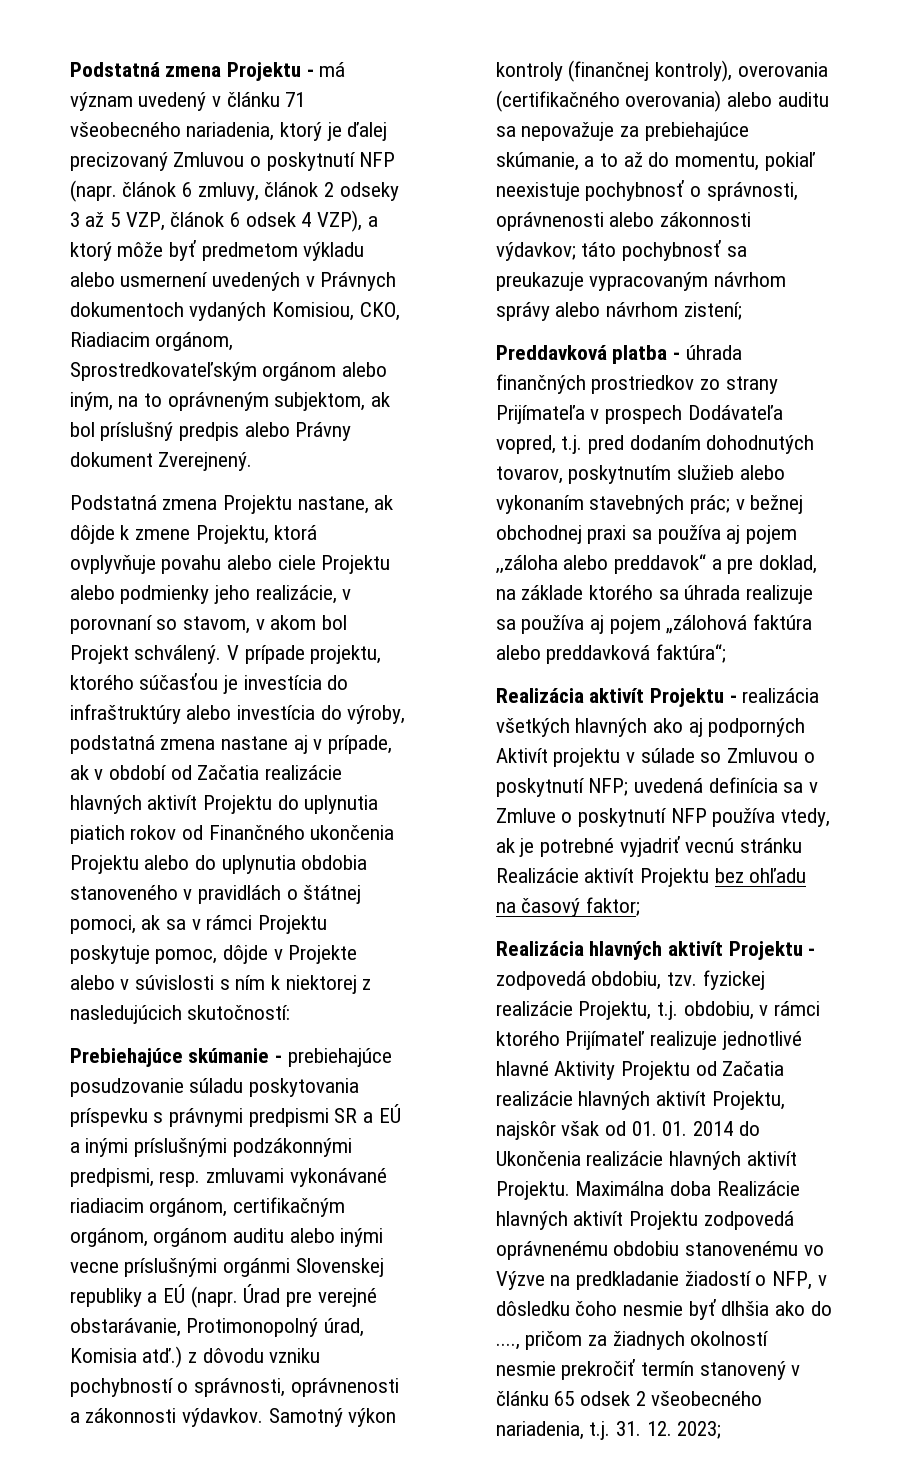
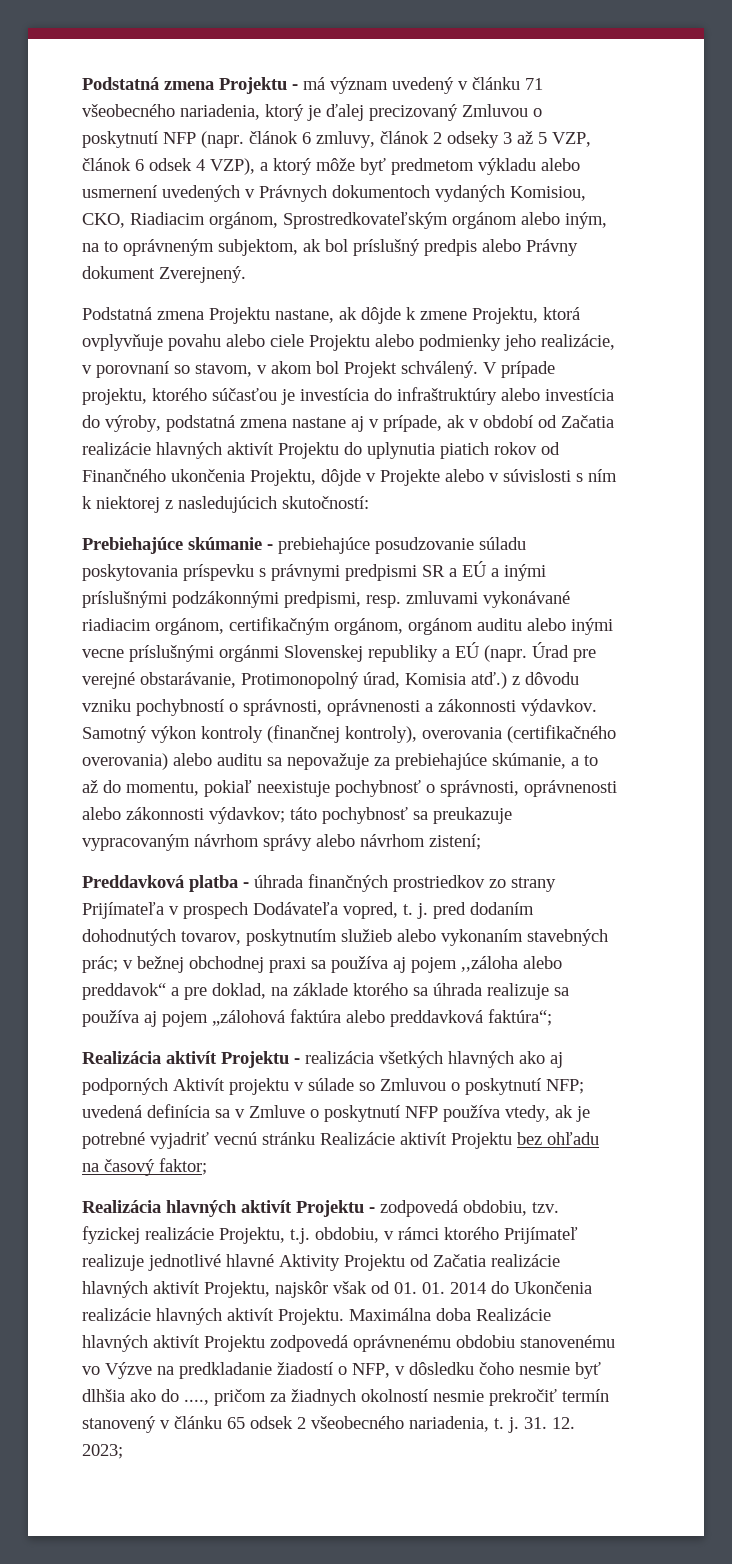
- V prípade projektu, ktorého súčasťou je investícia do infraštruktúry alebo investícia do výroby, podstatná zmena nastane aj v prípade, ak v období od Začatia realizácie hlavných aktivít Projektu do uplynutia piatich rokov od Finančného ukončenia Projektu alebo do uplynutia obdobia stanoveného v pravidlách o štátnej pomoci, ak sa v rámci Projektu poskytuje pomoc, dôjde v Projekte alebo v súvislosti s ním k niektorej z nasledujúcich skutočností:
+ V prípade projektu, ktorého súčasťou je investícia do infraštruktúry alebo investícia do výroby, podstatná zmena nastane aj v prípade, ak v období od Začatia realizácie hlavných aktivít Projektu do uplynutia piatich rokov od Finančného ukončenia Projektu, dôjde v Projekte alebo v súvislosti s ním k niektorej z nasledujúcich skutočností:
- Preddavková platba - úhrada finančných prostriedkov zo strany Prijímateľa v prospech Dodávateľa vopred, t.j. pred dodaním dohodnutých tovarov, poskytnutím služieb alebo vykonaním stavebných prác; v bežnej obchodnej praxi sa používa aj pojem ,,záloha alebo preddavok“ a pre doklad, na základe ktorého sa úhrada realizuje sa používa aj pojem „zálohová faktúra alebo preddavková faktúra“;
+ Preddavková platba - úhrada finančných prostriedkov zo strany Prijímateľa v prospech Dodávateľa vopred, t. j. pred dodaním dohodnutých tovarov, poskytnutím služieb alebo vykonaním stavebných prác; v bežnej obchodnej praxi sa používa aj pojem ,,záloha alebo preddavok“ a pre doklad, na základe ktorého sa úhrada realizuje sa používa aj pojem „zálohová faktúra alebo preddavková faktúra“;
- Maximálna doba Realizácie hlavných aktivít Projektu zodpovedá oprávnenému obdobiu stanovenému vo Výzve na predkladanie žiadostí o NFP, v dôsledku čoho nesmie byť dlhšia ako do ...., pričom za žiadnych okolností nesmie prekročiť termín stanovený v článku 65 odsek 2 všeobecného nariadenia, t.j. 31. 12. 2023;
+ Maximálna doba Realizácie hlavných aktivít Projektu zodpovedá oprávnenému obdobiu stanovenému vo Výzve na predkladanie žiadostí o NFP, v dôsledku čoho nesmie byť dlhšia ako do ...., pričom za žiadnych okolností nesmie prekročiť termín stanovený v článku 65 odsek 2 všeobecného nariadenia, t. j. 31. 12. 2023;

